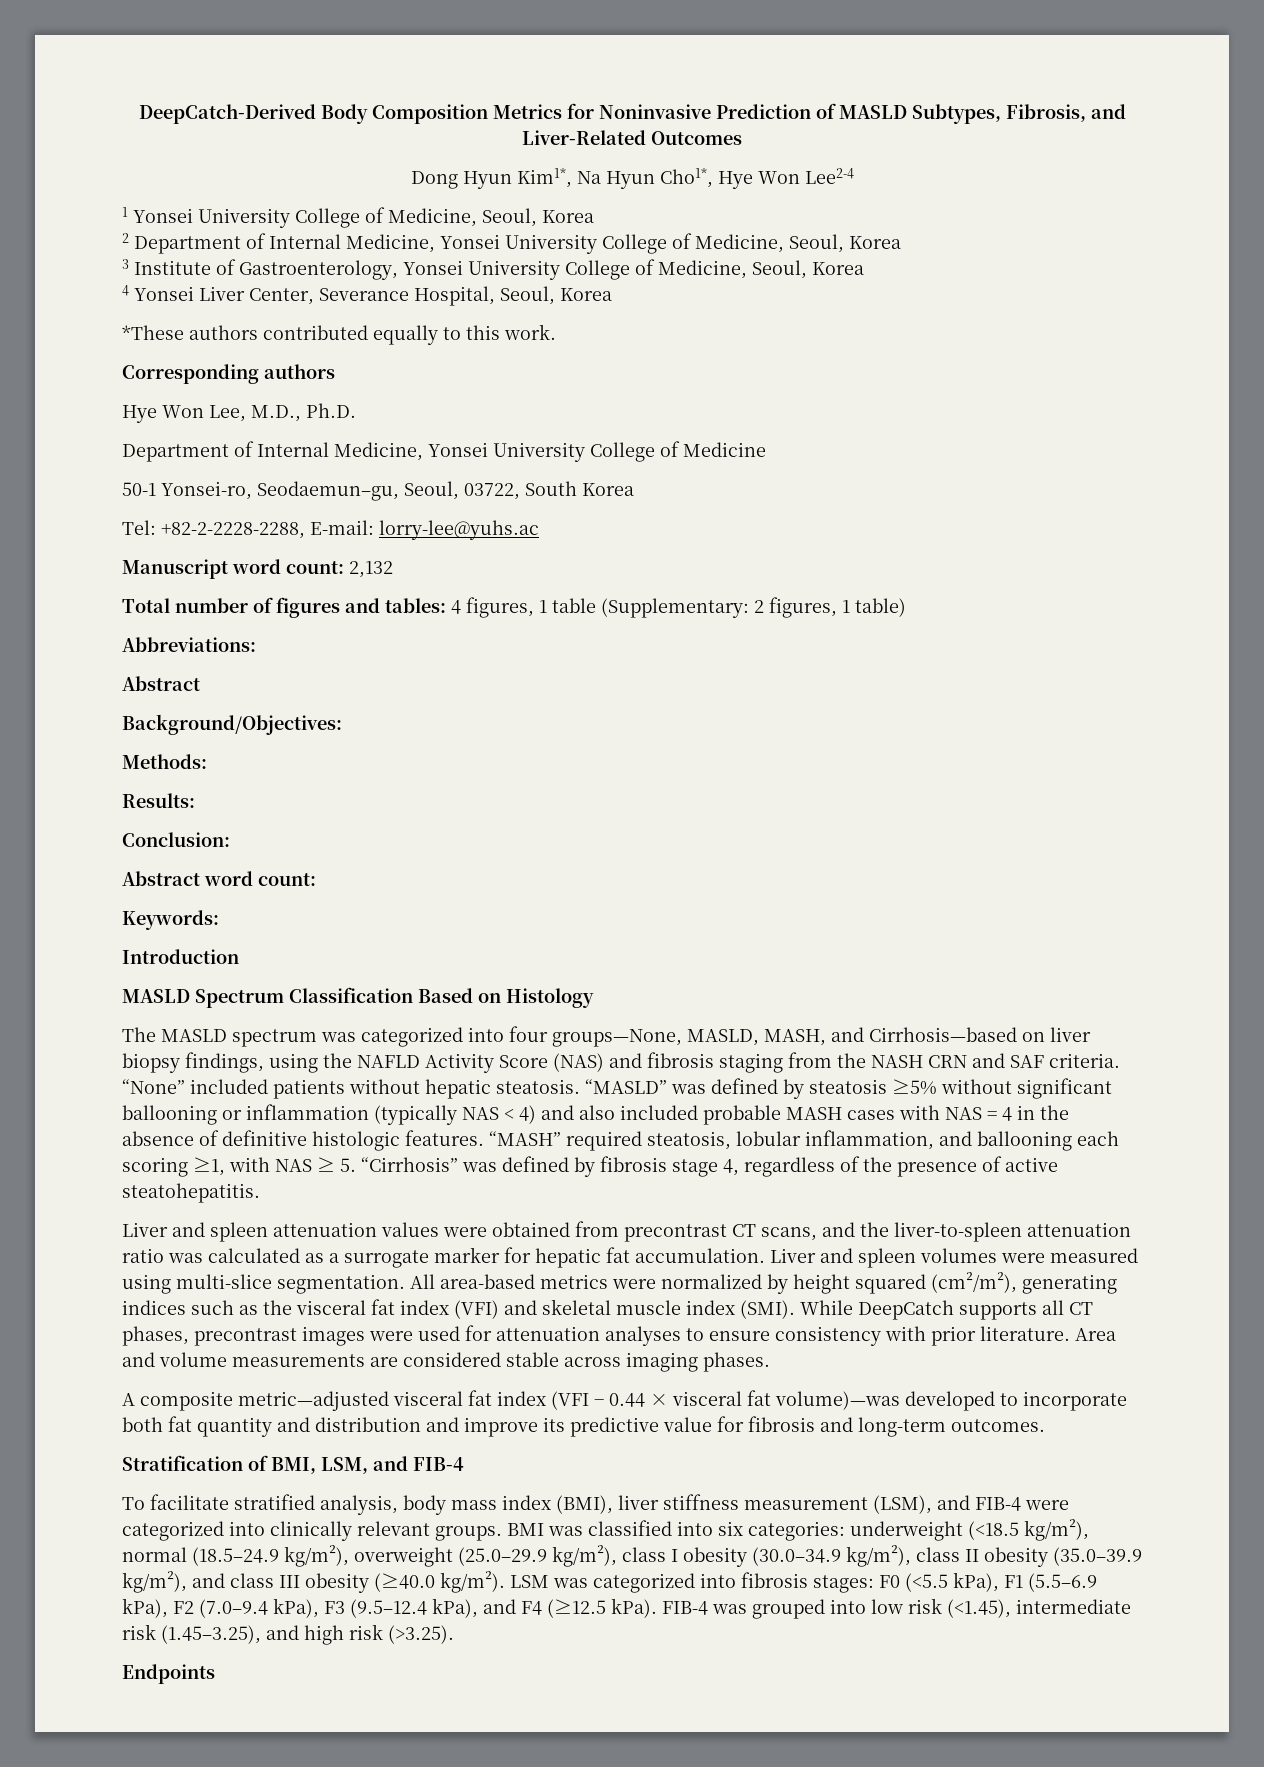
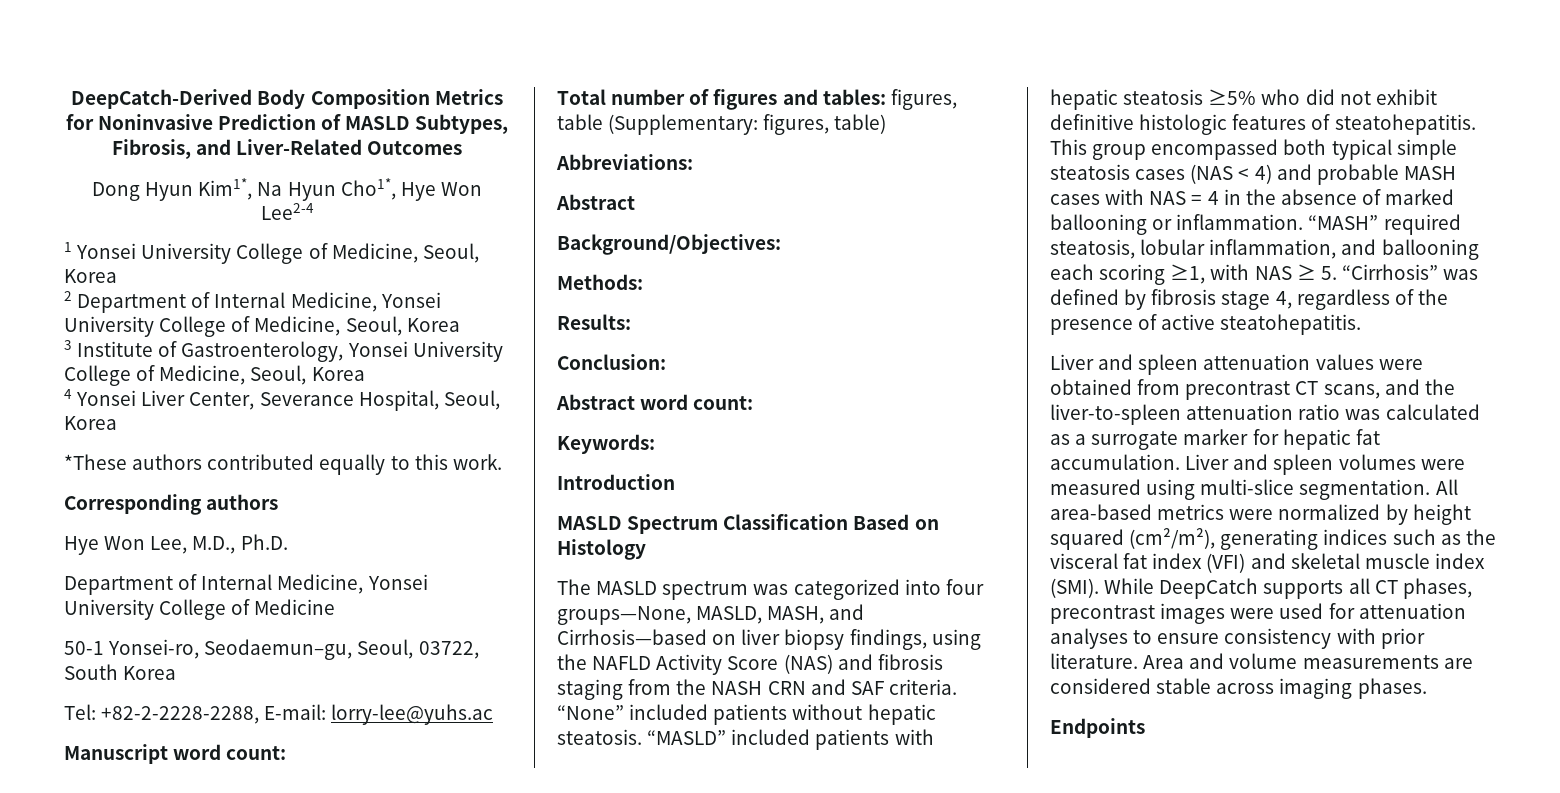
- Manuscript word count: 2,132
+ Manuscript word count:
- Total number of figures and tables: 4 figures, 1 table (Supplementary: 2 figures, 1 table)
+ Total number of figures and tables: figures, table (Supplementary: figures, table)
- “MASLD” was defined by steatosis ≥5% without significant ballooning or inflammation (typically NAS < 4) and also included probable MASH cases with NAS = 4 in the absence of definitive histologic features.
+ “MASLD” included patients with hepatic steatosis ≥5% who did not exhibit definitive histologic features of steatohepatitis. This group encompassed both typical simple steatosis cases (NAS < 4) and probable MASH cases with NAS = 4 in the absence of marked ballooning or inflammation.
- A composite metric—adjusted visceral fat index (VFI − 0.44 × visceral fat volume)—was developed to incorporate both fat quantity and distribution and improve its predictive value for fibrosis and long-term outcomes.
- Stratification of BMI, LSM, and FIB-4
- To facilitate stratified analysis, body mass index (BMI), liver stiffness measurement (LSM), and FIB-4 were categorized into clinically relevant groups. BMI was classified into six categories: underweight (<18.5 kg/m²), normal (18.5–24.9 kg/m²), overweight (25.0–29.9 kg/m²), class I obesity (30.0–34.9 kg/m²), class II obesity (35.0–39.9 kg/m²), and class III obesity (≥40.0 kg/m²). LSM was categorized into fibrosis stages: F0 (<5.5 kPa), F1 (5.5–6.9 kPa), F2 (7.0–9.4 kPa), F3 (9.5–12.4 kPa), and F4 (≥12.5 kPa). FIB-4 was grouped into low risk (<1.45), intermediate risk (1.45–3.25), and high risk (>3.25).

